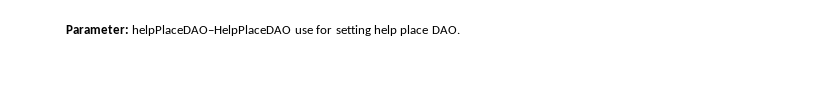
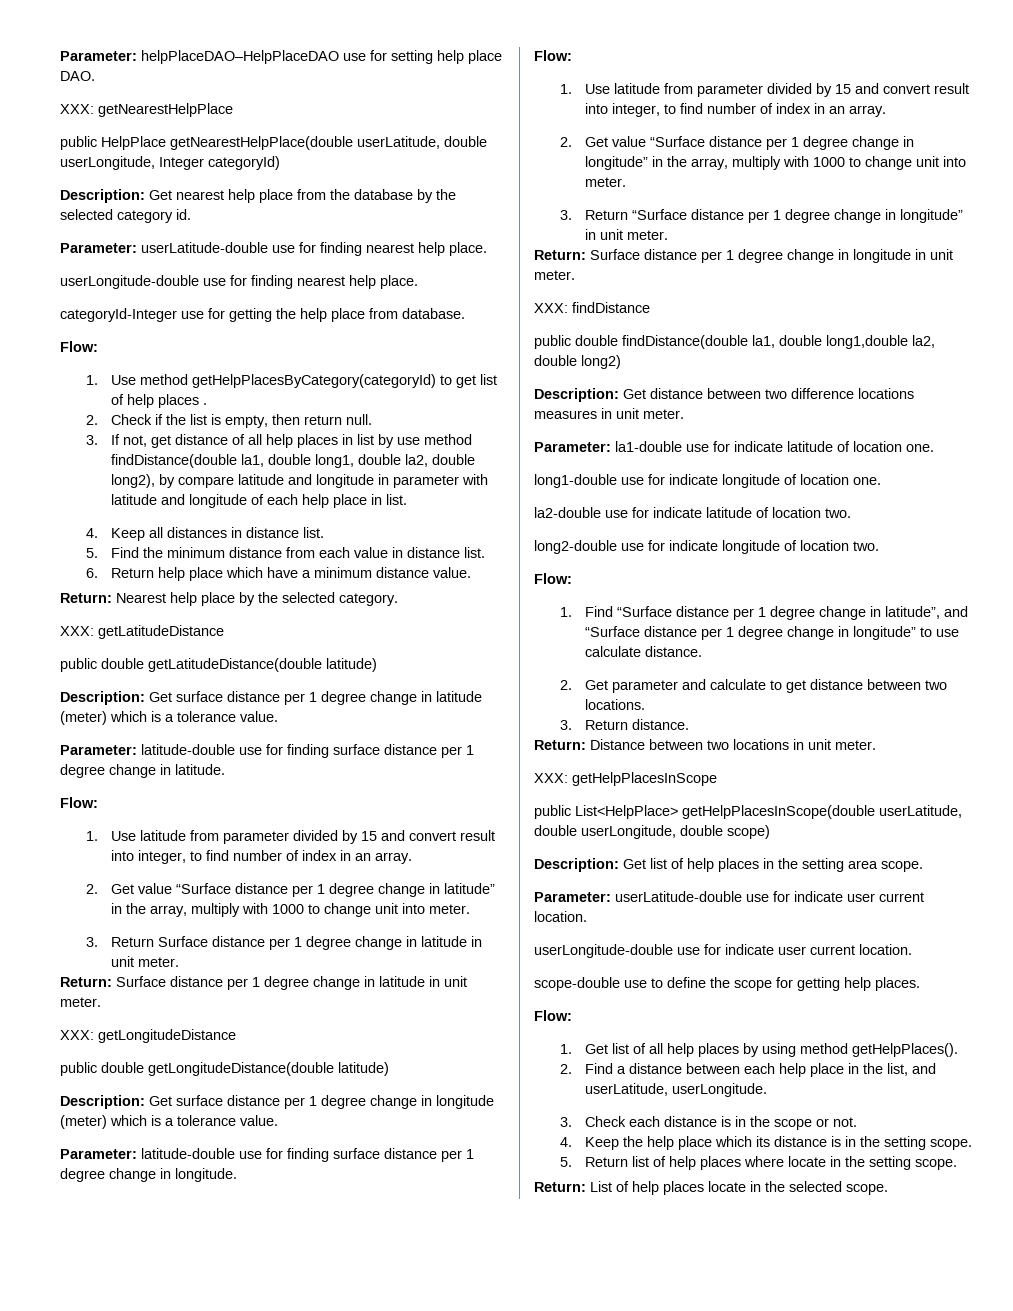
+ XXX: getNearestHelpPlace
+ public HelpPlace getNearestHelpPlace(double userLatitude, double userLongitude, Integer categoryId)
+ Description: Get nearest help place from the database by the selected category id.
+ Parameter: userLatitude-double use for finding nearest help place.
+ userLongitude-double use for finding nearest help place.
+ categoryId-Integer use for getting the help place from database.
+ Flow:
+ 1. Use method getHelpPlacesByCategory(categoryId) to get list of help places .
+ 2. Check if the list is empty, then return null.
+ 3. If not, get distance of all help places in list by use method findDistance(double la1, double long1, double la2, double long2), by compare latitude and longitude in parameter with latitude and longitude of each help place in list.
+ 4. Keep all distances in distance list.
+ 5. Find the minimum distance from each value in distance list.
+ 6. Return help place which have a minimum distance value.
+ Return: Nearest help place by the selected category.
+ XXX: getLatitudeDistance
+ public double getLatitudeDistance(double latitude)
+ Description: Get surface distance per 1 degree change in latitude (meter) which is a tolerance value.
+ Parameter: latitude-double use for finding surface distance per 1 degree change in latitude.
+ Flow:
+ 1. Use latitude from parameter divided by 15 and convert result into integer, to find number of index in an array.
+ 2. Get value “Surface distance per 1 degree change in latitude” in the array, multiply with 1000 to change unit into meter.
+ 3. Return Surface distance per 1 degree change in latitude in unit meter.
+ Return: Surface distance per 1 degree change in latitude in unit meter.
+ XXX: getLongitudeDistance
+ public double getLongitudeDistance(double latitude)
+ Description: Get surface distance per 1 degree change in longitude (meter) which is a tolerance value.
+ Parameter: latitude-double use for finding surface distance per 1 degree change in longitude.
+ Flow:
+ 1. Use latitude from parameter divided by 15 and convert result into integer, to find number of index in an array.
+ 2. Get value “Surface distance per 1 degree change in longitude” in the array, multiply with 1000 to change unit into meter.
+ 3. Return “Surface distance per 1 degree change in longitude” in unit meter.
+ Return: Surface distance per 1 degree change in longitude in unit meter.
+ XXX: findDistance
+ public double findDistance(double la1, double long1,double la2, double long2)
+ Description: Get distance between two difference locations measures in unit meter.
+ Parameter: la1-double use for indicate latitude of location one.
+ long1-double use for indicate longitude of location one.
+ la2-double use for indicate latitude of location two.
+ long2-double use for indicate longitude of location two.
+ Flow:
+ 1. Find “Surface distance per 1 degree change in latitude”, and “Surface distance per 1 degree change in longitude” to use calculate distance.
+ 2. Get parameter and calculate to get distance between two locations.
+ 3. Return distance.
+ Return: Distance between two locations in unit meter.
+ XXX: getHelpPlacesInScope
+ public List<HelpPlace> getHelpPlacesInScope(double userLatitude, double userLongitude, double scope)
+ Description: Get list of help places in the setting area scope.
+ Parameter: userLatitude-double use for indicate user current location.
+ userLongitude-double use for indicate user current location.
+ scope-double use to define the scope for getting help places.
+ Flow:
+ 1. Get list of all help places by using method getHelpPlaces().
+ 2. Find a distance between each help place in the list, and userLatitude, userLongitude.
+ 3. Check each distance is in the scope or not.
+ 4. Keep the help place which its distance is in the setting scope.
+ 5. Return list of help places where locate in the setting scope.
+ Return: List of help places locate in the selected scope.

